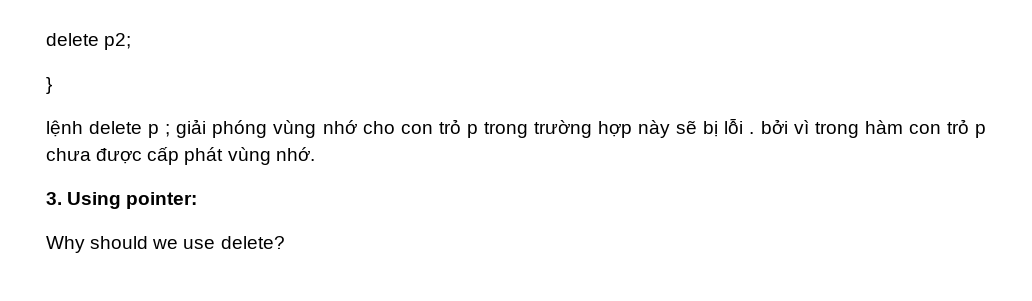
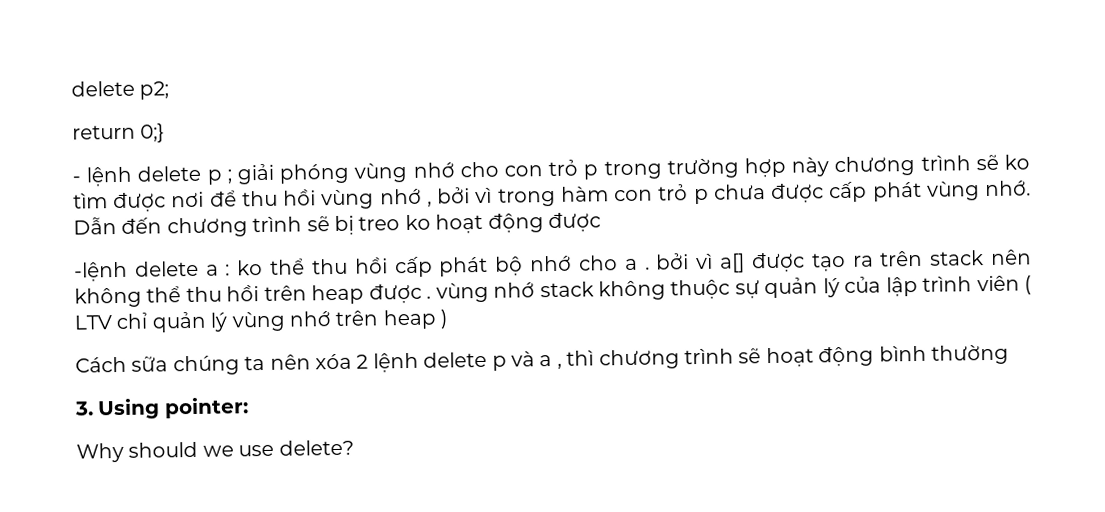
- }
- lệnh delete p ; giải phóng vùng nhớ cho con trỏ p trong trường hợp này sẽ bị lỗi . bởi vì trong hàm con trỏ p chưa được cấp phát vùng nhớ.
+ return 0;}
+ - lệnh delete p ; giải phóng vùng nhớ cho con trỏ p trong trường hợp này chương trình sẽ ko tìm được nơi để thu hồi vùng nhớ , bởi vì trong hàm con trỏ p chưa được cấp phát vùng nhớ. Dẫn đến chương trình sẽ bị treo ko hoạt động được
+ -lệnh delete a : ko thể thu hồi cấp phát bộ nhớ cho a . bởi vì a[] được tạo ra trên stack nên không thể thu hồi trên heap được . vùng nhớ stack không thuộc sự quản lý của lập trình viên ( LTV chỉ quản lý vùng nhớ trên heap )
+ Cách sữa chúng ta nên xóa 2 lệnh delete p và a , thì chương trình sẽ hoạt động bình thường

